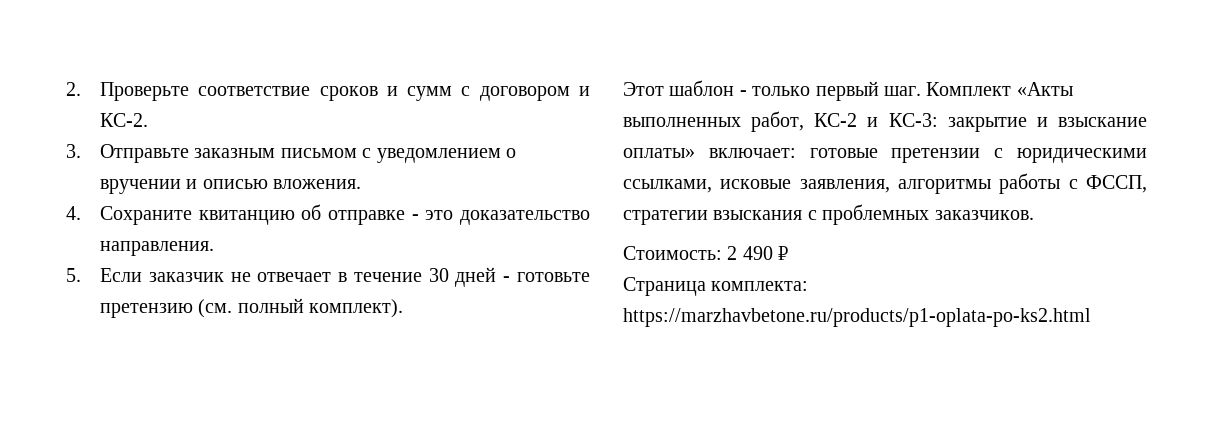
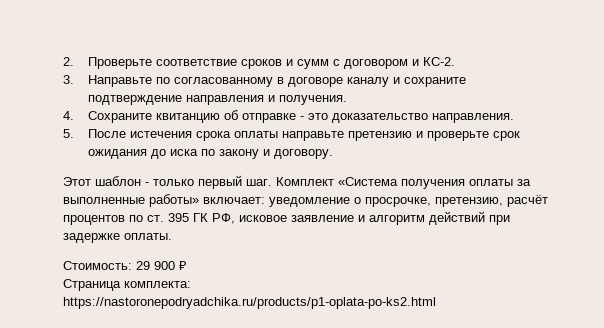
- 3. Отправьте заказным письмом с уведомлением о вручении и описью вложения.
+ 3. Направьте по согласованному в договоре каналу и сохраните подтверждение направления и получения.
- 5. Если заказчик не отвечает в течение 30 дней - готовьте претензию (см. полный комплект).
+ 5. После истечения срока оплаты направьте претензию и проверьте срок ожидания до иска по закону и договору.
- Комплект «Акты выполненных работ, КС-2 и КС-3: закрытие и взыскание оплаты» включает: готовые претензии с юридическими ссылками, исковые заявления, алгоритмы работы с ФССП, стратегии взыскания с проблемных заказчиков.
+ Комплект «Система получения оплаты за выполненные работы» включает: уведомление о просрочке, претензию, расчёт процентов по ст. 395 ГК РФ, исковое заявление и алгоритм действий при задержке оплаты.
- Стоимость: 2 490 ₽
+ Стоимость: 29 900 ₽
- Страница комплекта: https://marzhavbetone.ru/products/p1-oplata-po-ks2.html
+ Страница комплекта: https://nastoronepodryadchika.ru/products/p1-oplata-po-ks2.html

